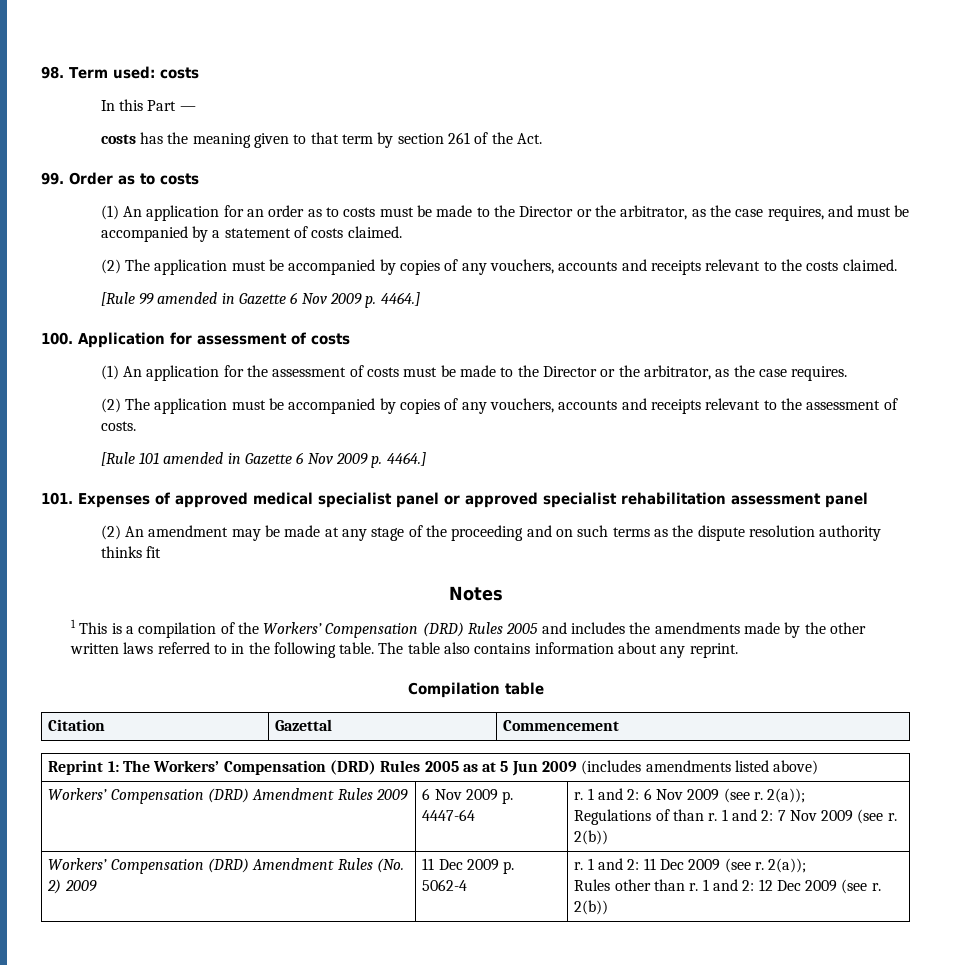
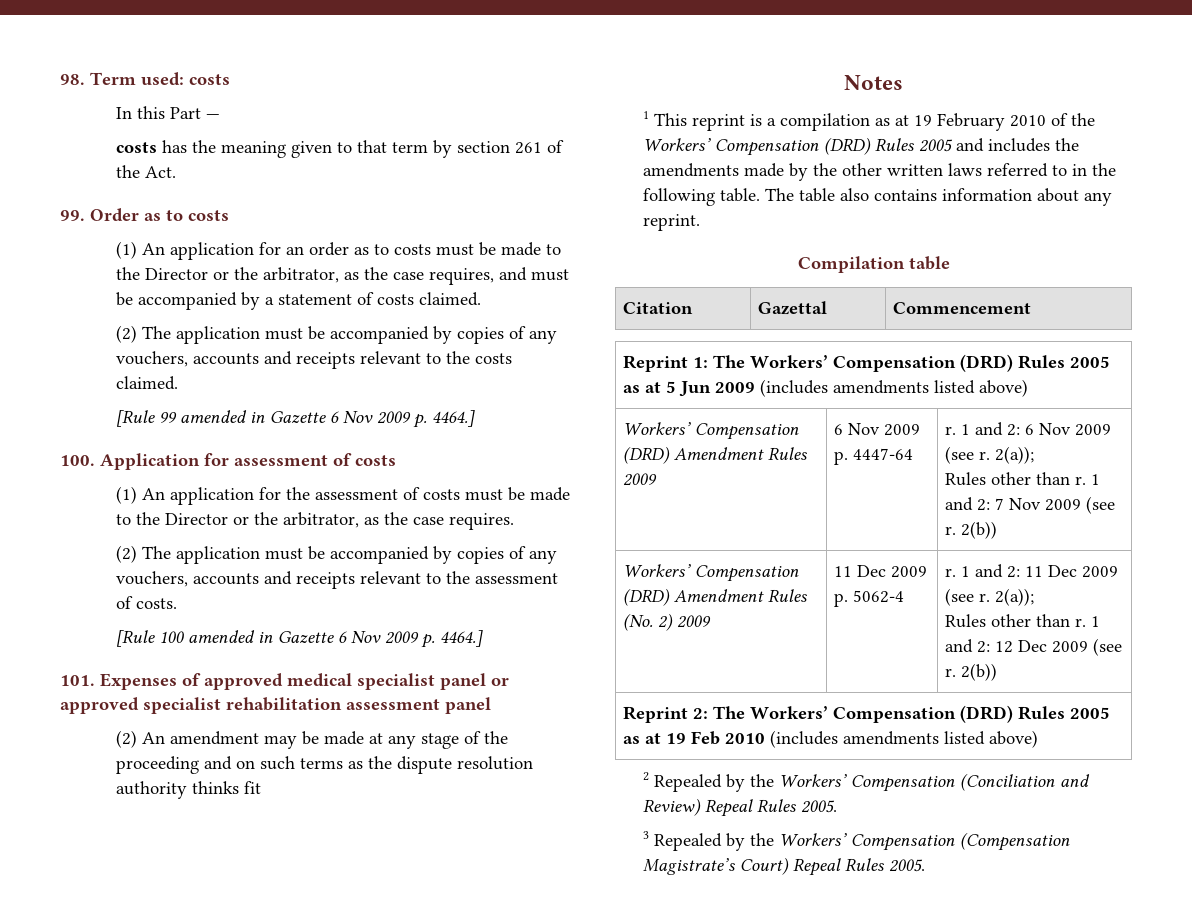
- [Rule 101 amended in Gazette 6 Nov 2009 p. 4464.]
+ [Rule 100 amended in Gazette 6 Nov 2009 p. 4464.]
- 1 This is a compilation of the Workers’ Compensation (DRD) Rules 2005 and includes the amendments made by the other written laws referred to in the following table.
+ 1 This reprint is a compilation as at 19 February 2010 of the Workers’ Compensation (DRD) Rules 2005 and includes the amendments made by the other written laws referred to in the following table.
  Workers’ Compensation (DRD) Amendment Rules 2009 | 6 Nov 2009 p. 4447-64 | r. 1 and 2: 6 Nov 2009 (see r. 2(a));
- Regulations of than r. 1 and 2: 7 Nov 2009 (see r. 2(b))
+ Rules other than r. 1 and 2: 7 Nov 2009 (see r. 2(b))
+ Reprint 2: The Workers’ Compensation (DRD) Rules 2005 as at 19 Feb 2010 (includes amendments listed above)
+ 2 Repealed by the Workers’ Compensation (Conciliation and Review) Repeal Rules 2005.
+ 3 Repealed by the Workers’ Compensation (Compensation Magistrate’s Court) Repeal Rules 2005.

